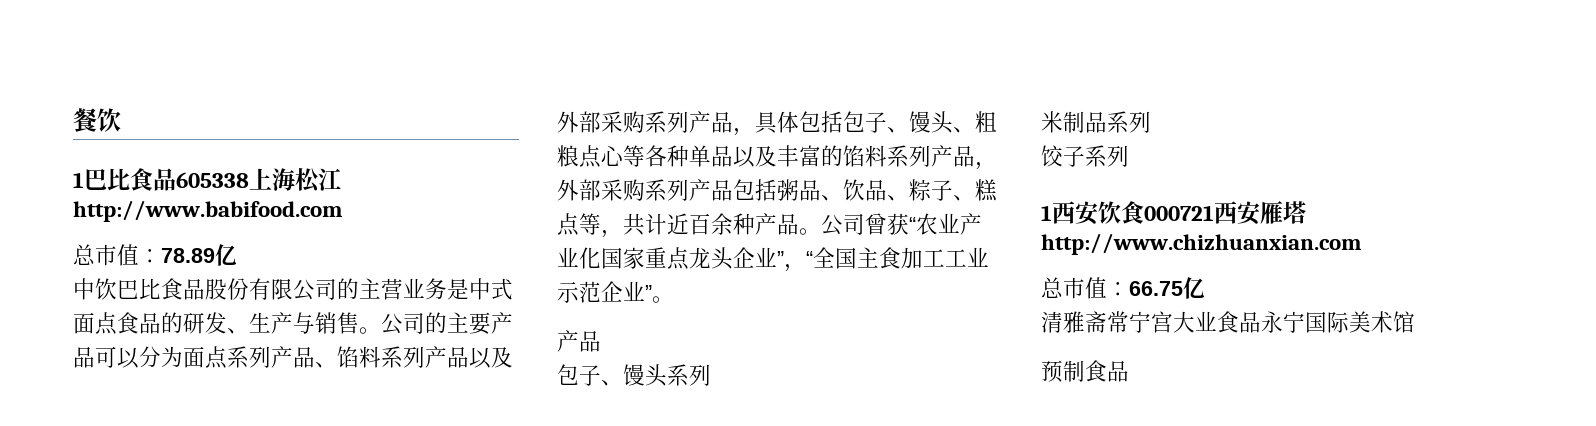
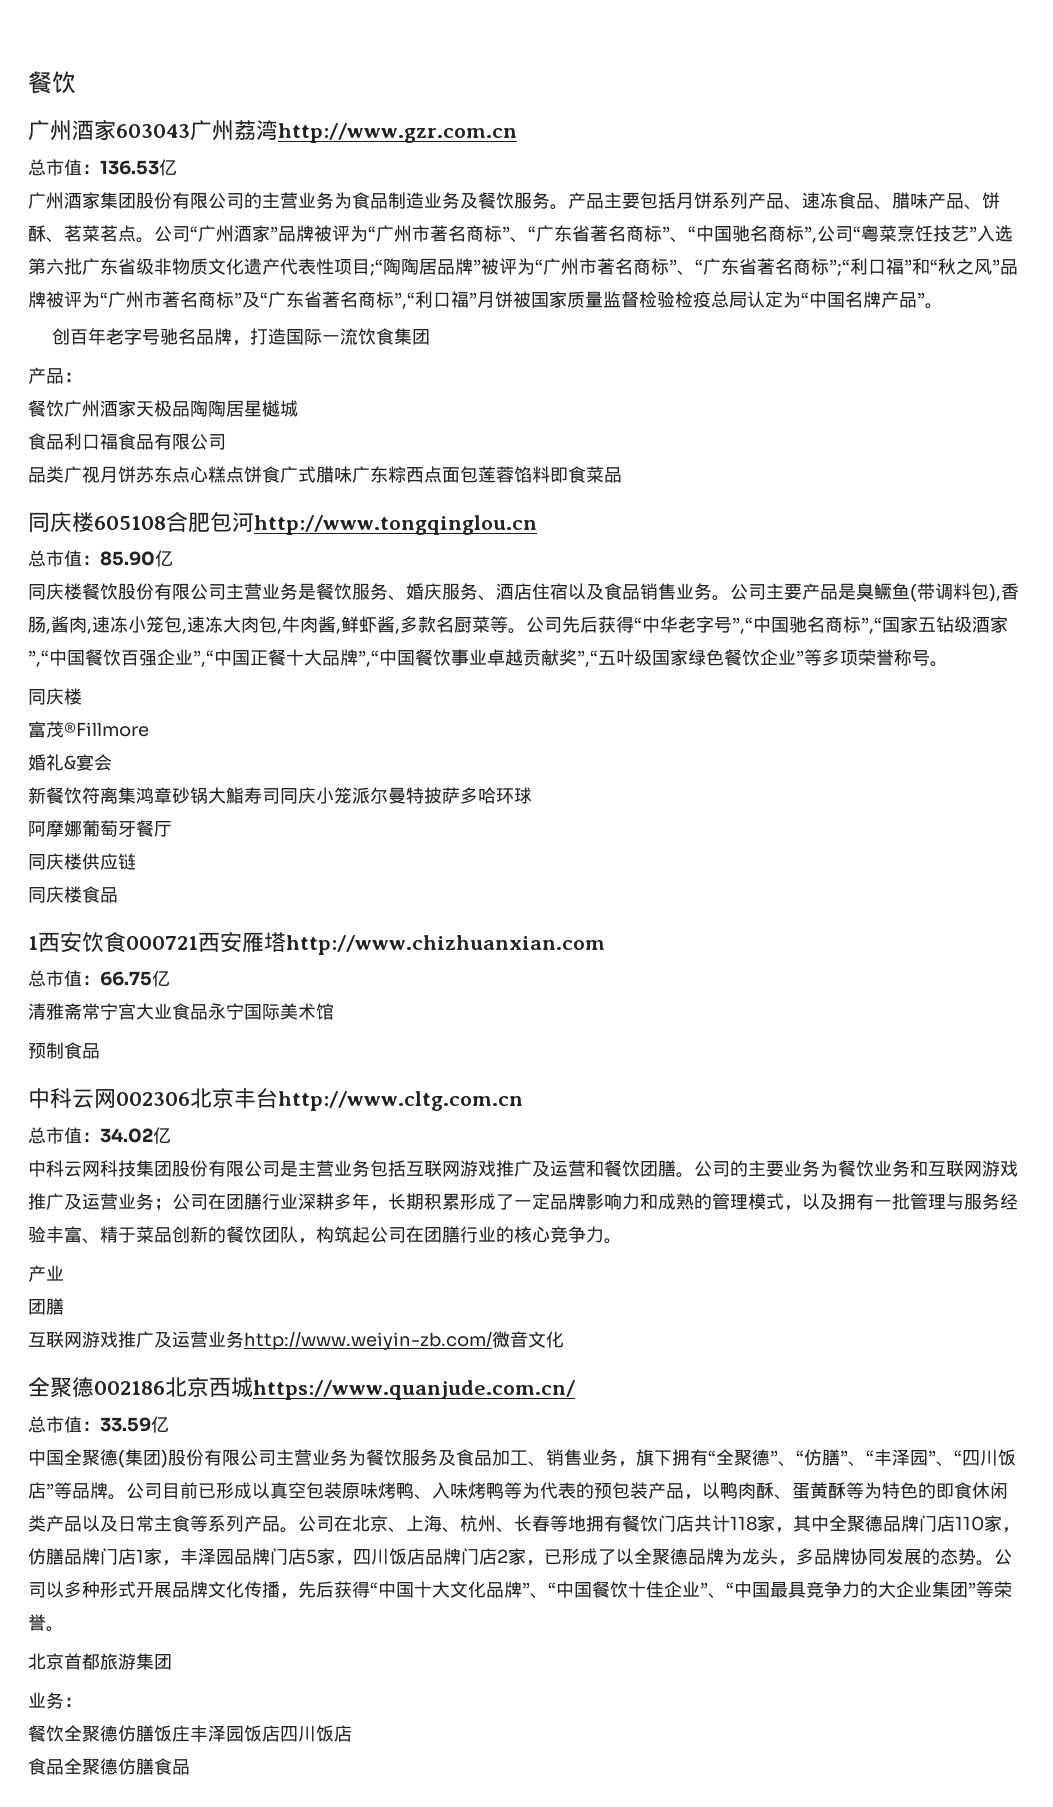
- 1巴比食品605338上海松江http://www.babifood.com
- 总市值：78.89亿
- 中饮巴比食品股份有限公司的主营业务是中式面点食品的研发、生产与销售。公司的主要产品可以分为面点系列产品、馅料系列产品以及外部采购系列产品，具体包括包子、馒头、粗粮点心等各种单品以及丰富的馅料系列产品，外部采购系列产品包括粥品、饮品、粽子、糕点等，共计近百余种产品。公司曾获“农业产业化国家重点龙头企业”，“全国主食加工工业示范企业”。
- 产品
- 包子、馒头系列
- 米制品系列
- 饺子系列
+ 广州酒家603043广州荔湾http://www.gzr.com.cn
+ 总市值：136.53亿
+ 广州酒家集团股份有限公司的主营业务为食品制造业务及餐饮服务。产品主要包括月饼系列产品、速冻食品、腊味产品、饼酥、茗菜茗点。公司“广州酒家”品牌被评为“广州市著名商标”、“广东省著名商标”、“中国驰名商标”,公司“粤菜烹饪技艺”入选第六批广东省级非物质文化遗产代表性项目;“陶陶居品牌”被评为“广州市著名商标”、“广东省著名商标”;“利口福”和“秋之风”品牌被评为“广州市著名商标”及“广东省著名商标”,“利口福”月饼被国家质量监督检验检疫总局认定为“中国名牌产品”。
+ 创百年老字号驰名品牌，打造国际一流饮食集团
+ 产品：
+ 餐饮广州酒家天极品陶陶居星樾城
+ 食品利口福食品有限公司
+ 品类广视月饼苏东点心糕点饼食广式腊味广东粽西点面包莲蓉馅料即食菜品
+ 同庆楼605108合肥包河http://www.tongqinglou.cn
+ 总市值：85.90亿
+ 同庆楼餐饮股份有限公司主营业务是餐饮服务、婚庆服务、酒店住宿以及食品销售业务。公司主要产品是臭鳜鱼(带调料包),香肠,酱肉,速冻小笼包,速冻大肉包,牛肉酱,鲜虾酱,多款名厨菜等。公司先后获得“中华老字号”,“中国驰名商标”,“国家五钻级酒家”,“中国餐饮百强企业”,“中国正餐十大品牌”,“中国餐饮事业卓越贡献奖”,“五叶级国家绿色餐饮企业”等多项荣誉称号。
+ 同庆楼
+ 富茂®Fillmore
+ 婚礼&宴会
+ 新餐饮符离集鸿章砂锅大鮨寿司同庆小笼派尔曼特披萨多哈环球
+ 阿摩娜葡萄牙餐厅
+ 同庆楼供应链
+ 同庆楼食品
+ 中科云网002306北京丰台http://www.cltg.com.cn
+ 总市值：34.02亿
+ 中科云网科技集团股份有限公司是主营业务包括互联网游戏推广及运营和餐饮团膳。公司的主要业务为餐饮业务和互联网游戏推广及运营业务；公司在团膳行业深耕多年，长期积累形成了一定品牌影响力和成熟的管理模式，以及拥有一批管理与服务经验丰富、精于菜品创新的餐饮团队，构筑起公司在团膳行业的核心竞争力。
+ 产业
+ 团膳
+ 互联网游戏推广及运营业务http://www.weiyin-zb.com/微音文化
+ 全聚德002186北京西城https://www.quanjude.com.cn/
+ 总市值：33.59亿
+ 中国全聚德(集团)股份有限公司主营业务为餐饮服务及食品加工、销售业务，旗下拥有“全聚德”、“仿膳”、“丰泽园”、“四川饭店”等品牌。公司目前已形成以真空包装原味烤鸭、入味烤鸭等为代表的预包装产品，以鸭肉酥、蛋黄酥等为特色的即食休闲类产品以及日常主食等系列产品。公司在北京、上海、杭州、长春等地拥有餐饮门店共计118家，其中全聚德品牌门店110家，仿膳品牌门店1家，丰泽园品牌门店5家，四川饭店品牌门店2家，已形成了以全聚德品牌为龙头，多品牌协同发展的态势。公司以多种形式开展品牌文化传播，先后获得“中国十大文化品牌”、“中国餐饮十佳企业”、“中国最具竞争力的大企业集团”等荣誉。
+ 北京首都旅游集团
+ 业务：
+ 餐饮全聚德仿膳饭庄丰泽园饭店四川饭店
+ 食品全聚德仿膳食品

